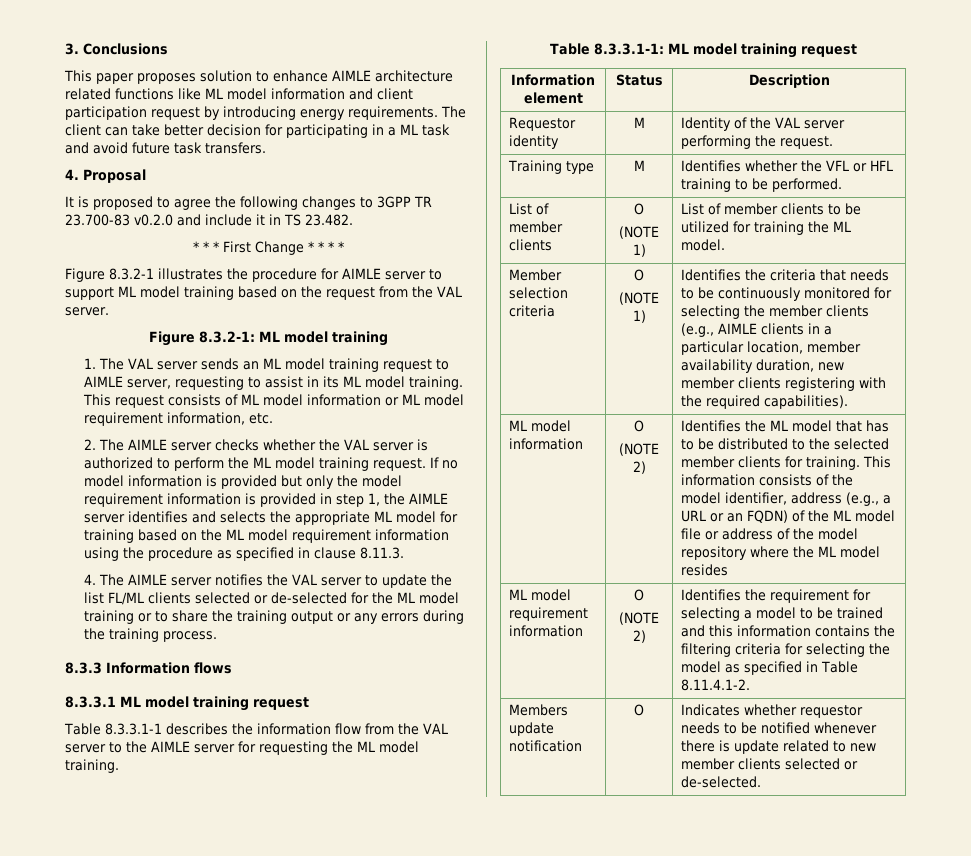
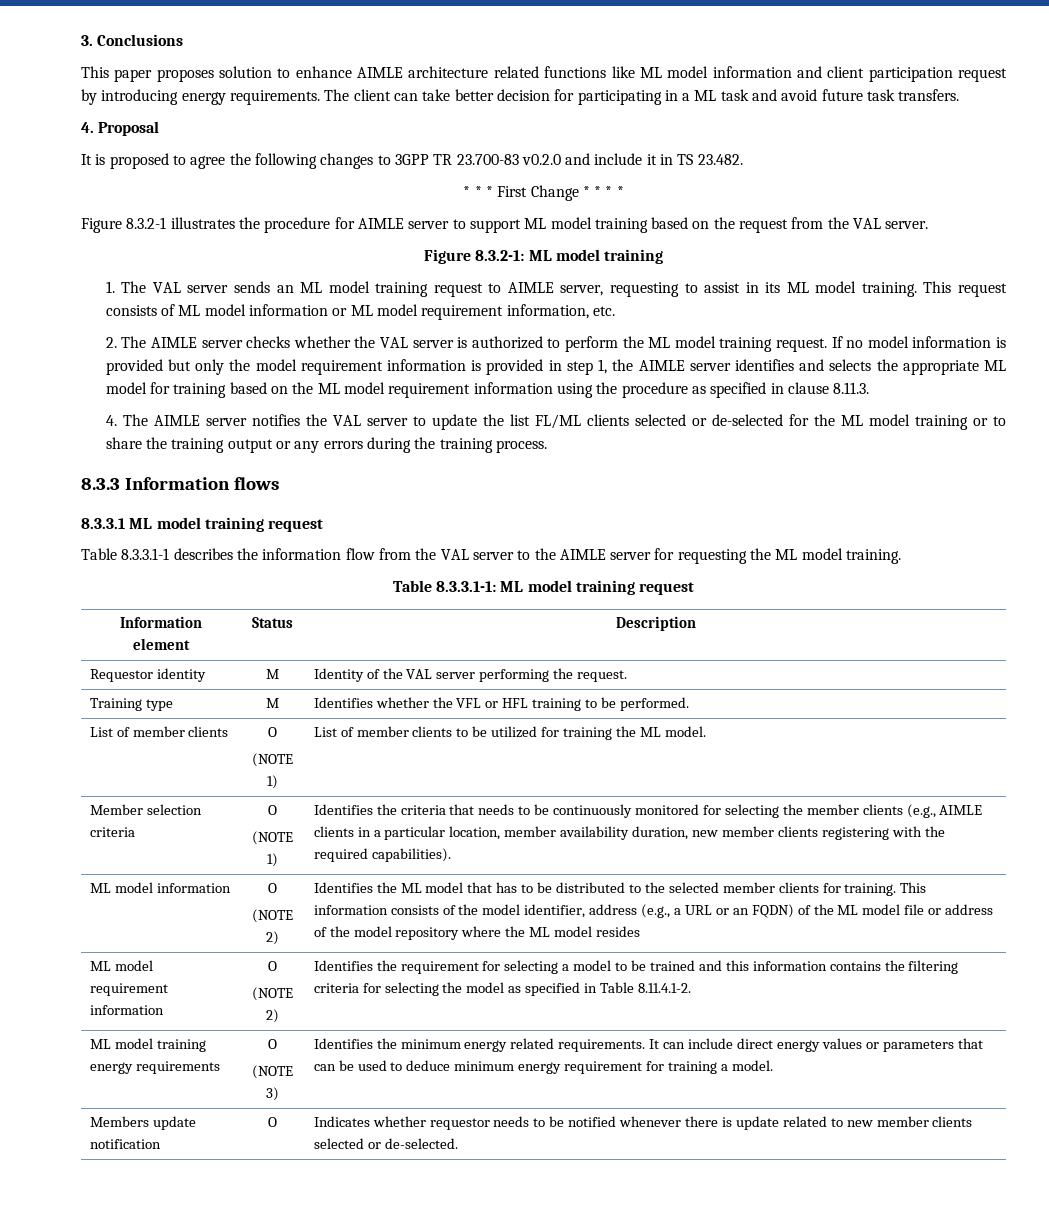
+ ML model training energy requirements | O
+ (NOTE 3) | Identifies the minimum energy related requirements. It can include direct energy values or parameters that can be used to deduce minimum energy requirement for training a model.

